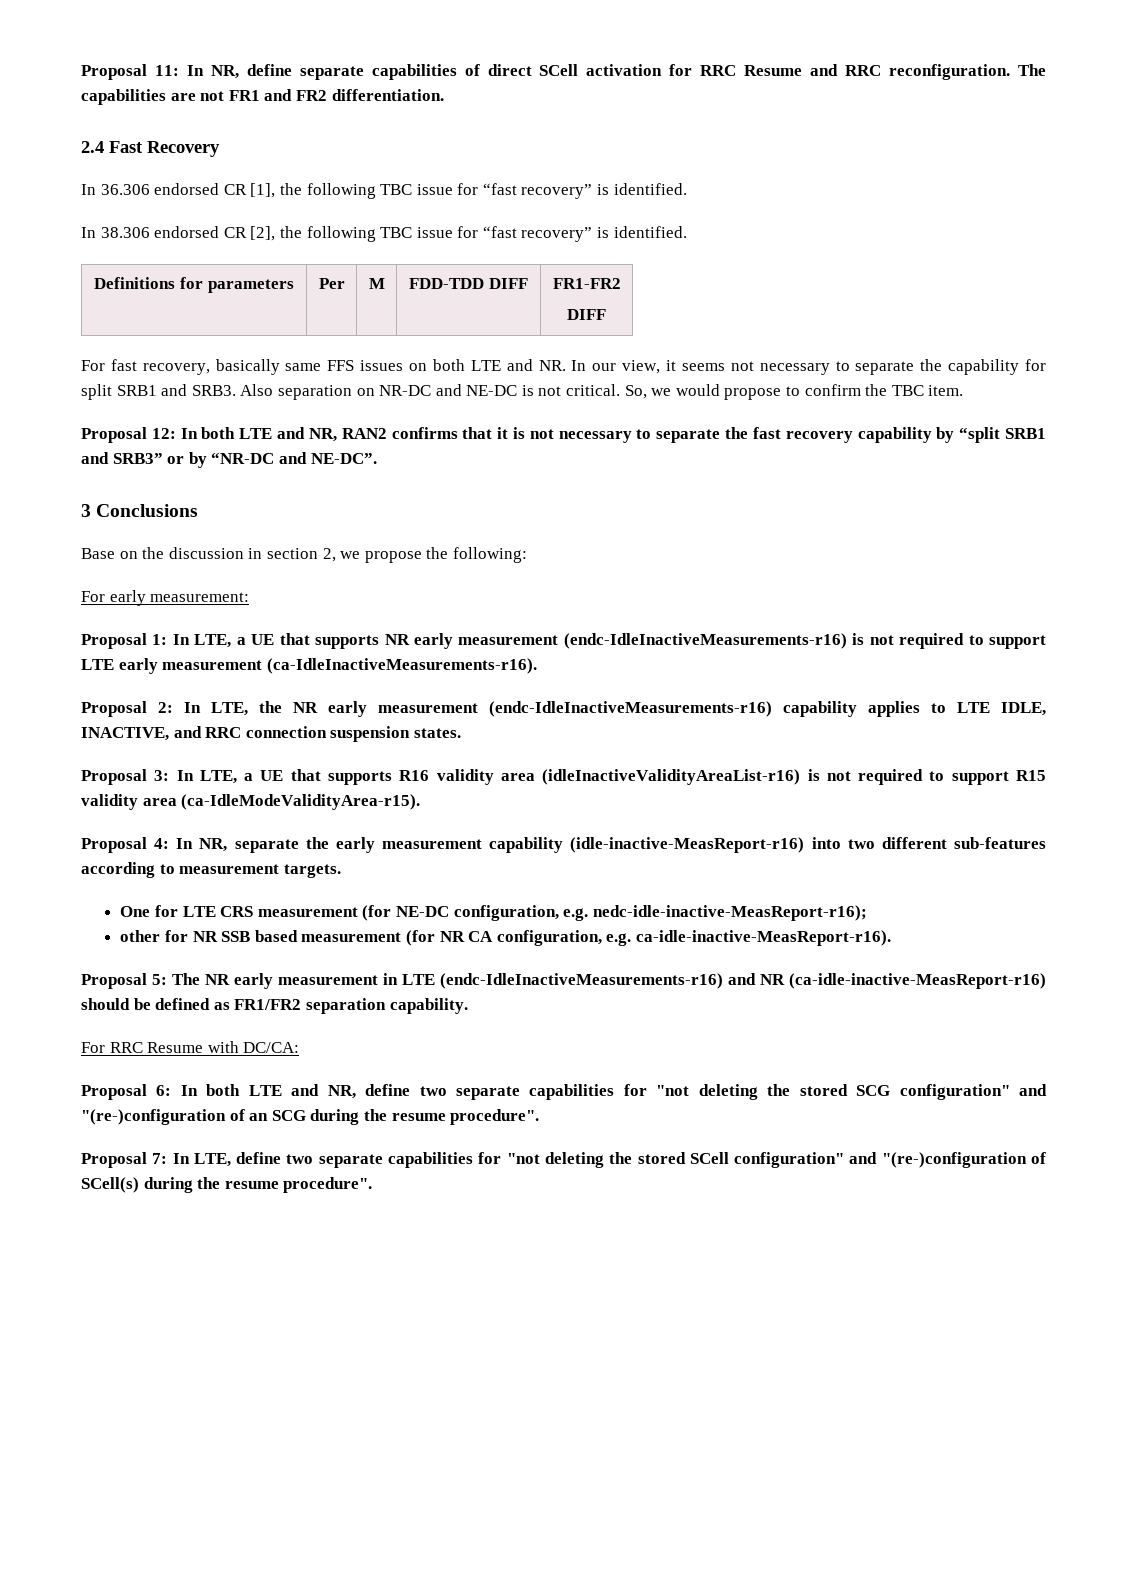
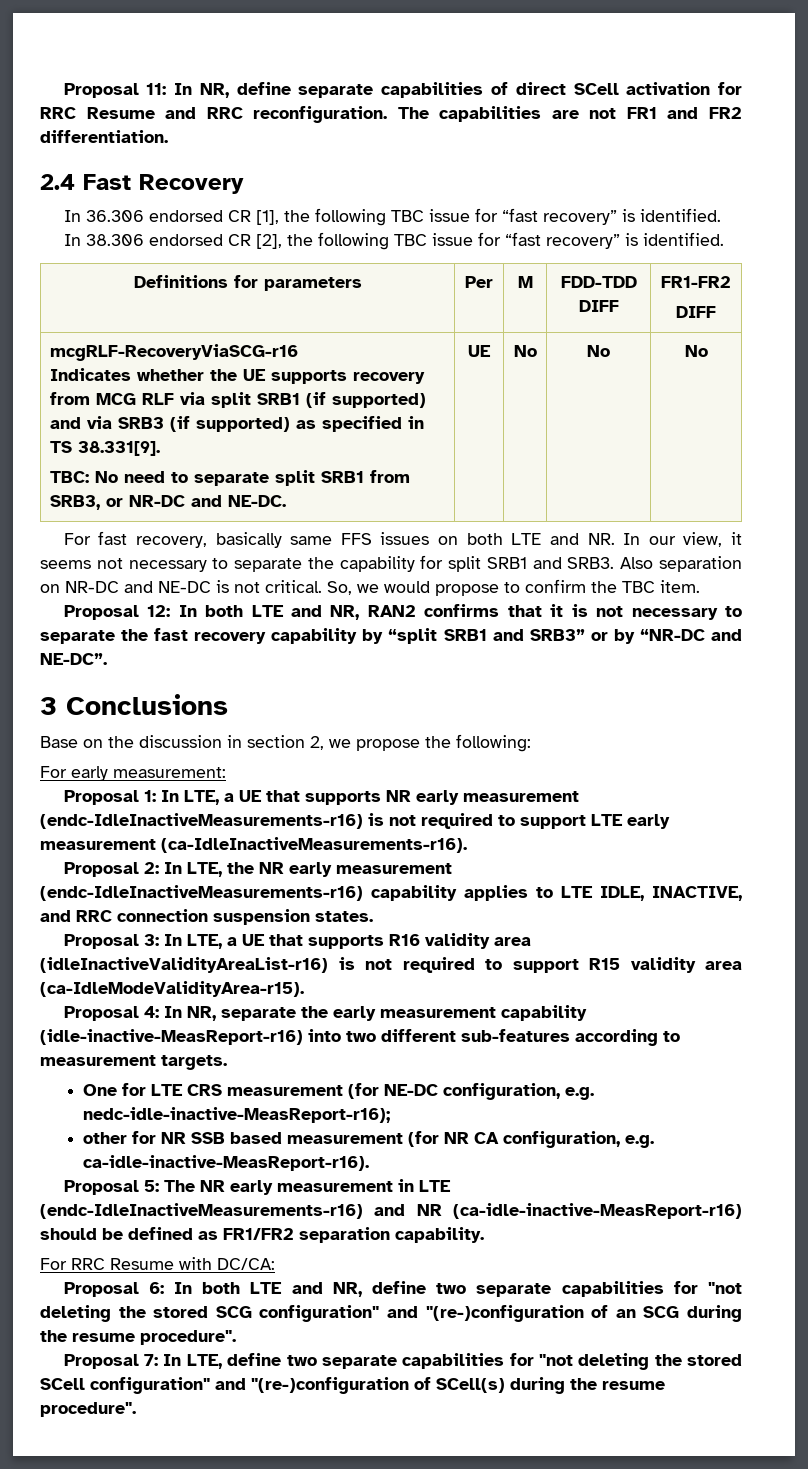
+ mcgRLF-RecoveryViaSCG-r16
+ Indicates whether the UE supports recovery from MCG RLF via split SRB1 (if supported) and via SRB3 (if supported) as specified in TS 38.331[9].
+ TBC: No need to separate split SRB1 from SRB3, or NR-DC and NE-DC. | UE | No | No | No

